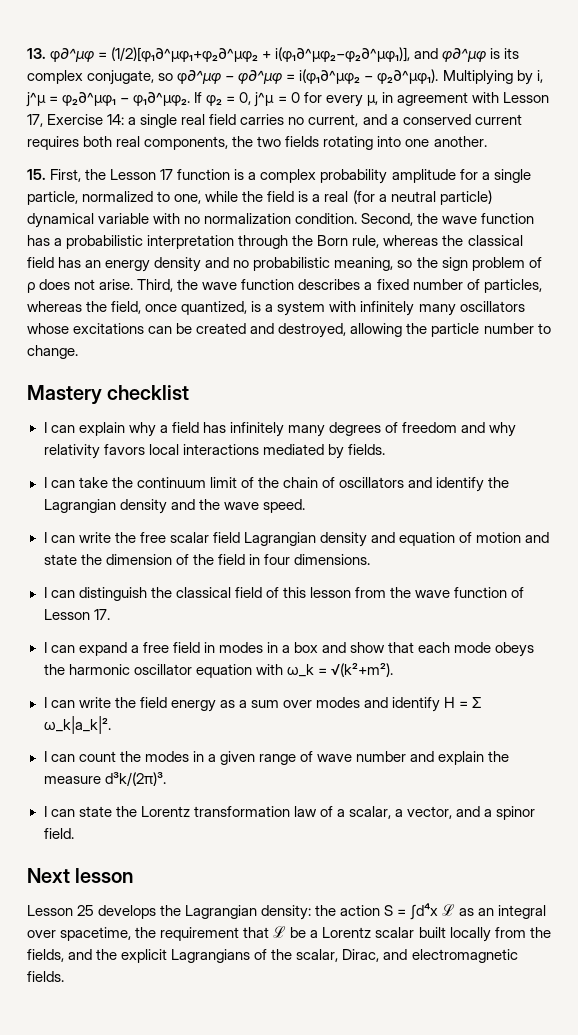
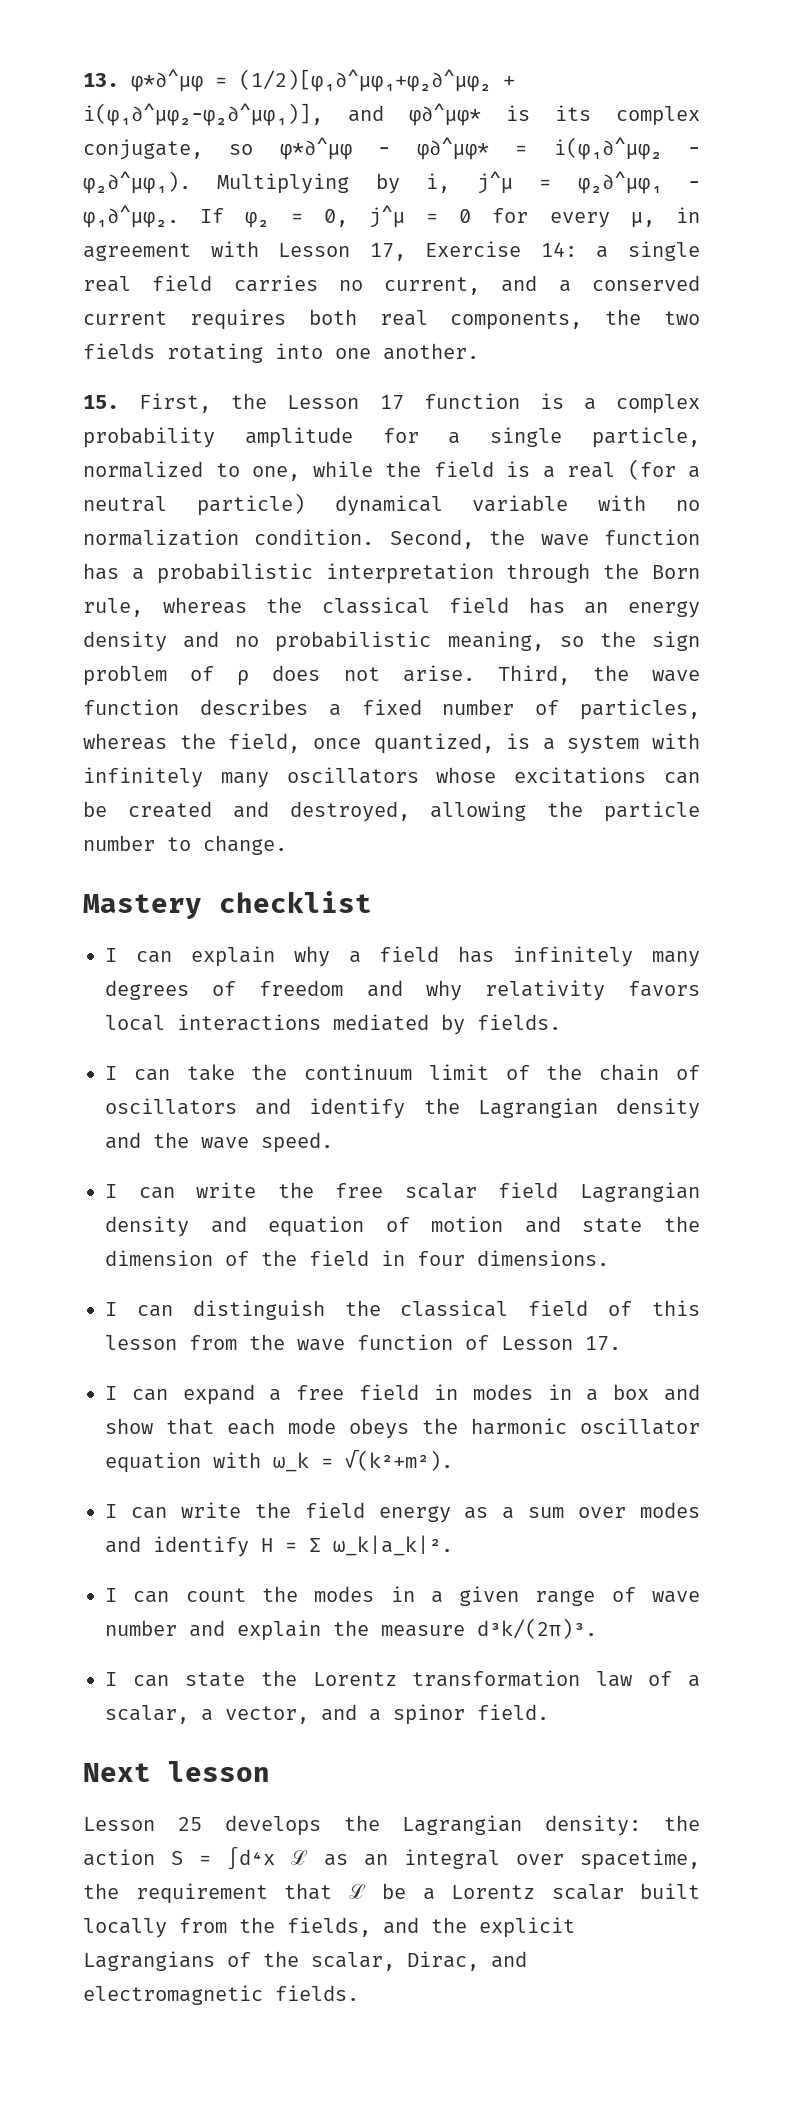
- 13. φ∂^μφ = (1/2)[φ₁∂^μφ₁+φ₂∂^μφ₂ + i(φ₁∂^μφ₂−φ₂∂^μφ₁)], and φ∂^μφ is its complex conjugate, so φ∂^μφ − φ∂^μφ = i(φ₁∂^μφ₂ − φ₂∂^μφ₁).
+ 13. φ*∂^μφ = (1/2)[φ₁∂^μφ₁+φ₂∂^μφ₂ + i(φ₁∂^μφ₂−φ₂∂^μφ₁)], and φ∂^μφ* is its complex conjugate, so φ*∂^μφ − φ∂^μφ* = i(φ₁∂^μφ₂ − φ₂∂^μφ₁).

